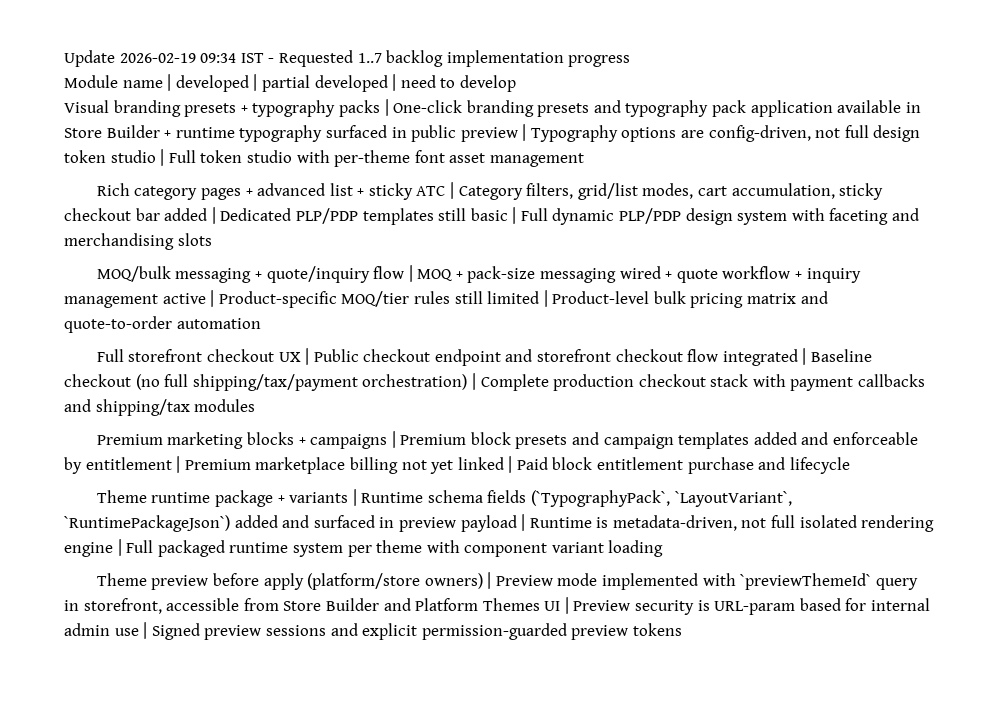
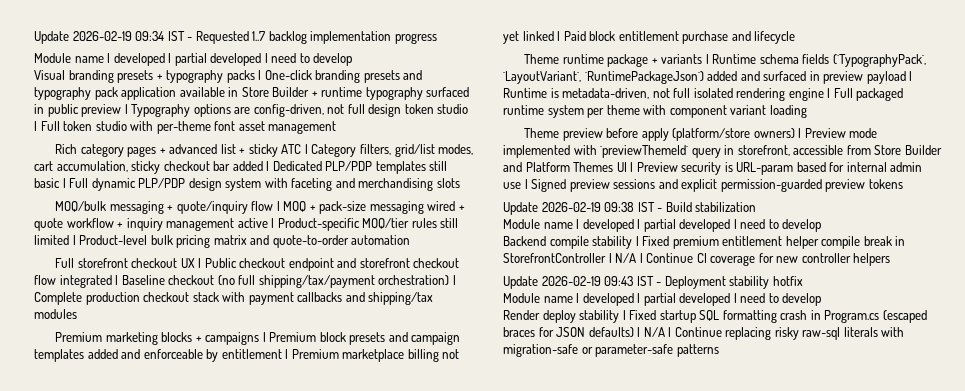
+ Update 2026-02-19 09:38 IST - Build stabilization
+ Module name | developed | partial developed | need to develop
+ Backend compile stability | Fixed premium entitlement helper compile break in StorefrontController | N/A | Continue CI coverage for new controller helpers
+ Update 2026-02-19 09:43 IST - Deployment stability hotfix
+ Module name | developed | partial developed | need to develop
+ Render deploy stability | Fixed startup SQL formatting crash in Program.cs (escaped braces for JSON defaults) | N/A | Continue replacing risky raw-sql literals with migration-safe or parameter-safe patterns

